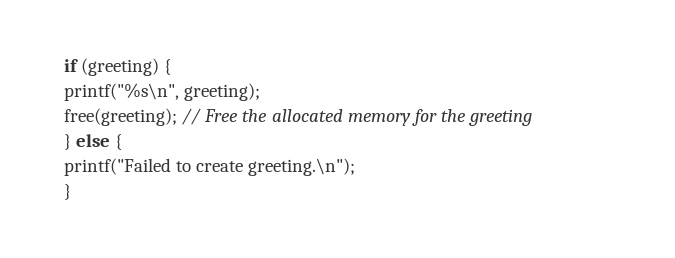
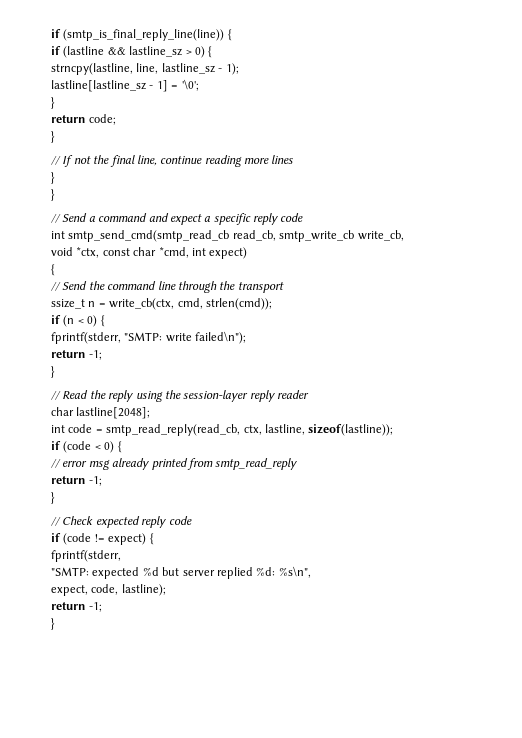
- if (greeting) {
- printf("%s\n", greeting);
- free(greeting); // Free the allocated memory for the greeting
- } else {
- printf("Failed to create greeting.\n");
+ if (smtp_is_final_reply_line(line)) {
+ if (lastline && lastline_sz > 0) {
+ strncpy(lastline, line, lastline_sz - 1);
+ lastline[lastline_sz - 1] = '\0';
+ }
+ return code;
+ }
+ // If not the final line, continue reading more lines
+ }
+ }
+ // Send a command and expect a specific reply code
+ int smtp_send_cmd(smtp_read_cb read_cb, smtp_write_cb write_cb,
+ void *ctx, const char *cmd, int expect)
+ {
+ // Send the command line through the transport
+ ssize_t n = write_cb(ctx, cmd, strlen(cmd));
+ if (n < 0) {
+ fprintf(stderr, "SMTP: write failed\n");
+ return -1;
+ }
+ // Read the reply using the session-layer reply reader
+ char lastline[2048];
+ int code = smtp_read_reply(read_cb, ctx, lastline, sizeof(lastline));
+ if (code < 0) {
+ // error msg already printed from smtp_read_reply
+ return -1;
+ }
+ // Check expected reply code
+ if (code != expect) {
+ fprintf(stderr,
+ "SMTP: expected %d but server replied %d: %s\n",
+ expect, code, lastline);
+ return -1;

